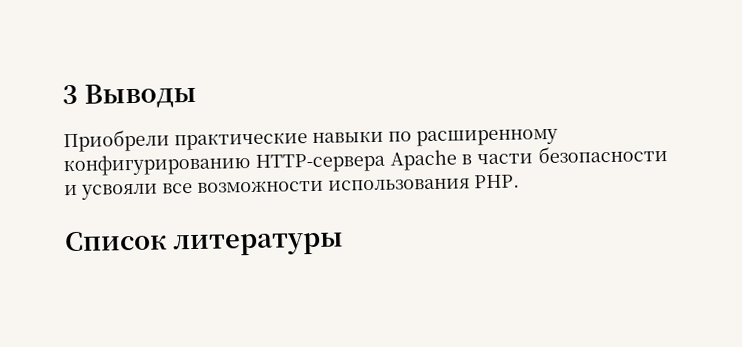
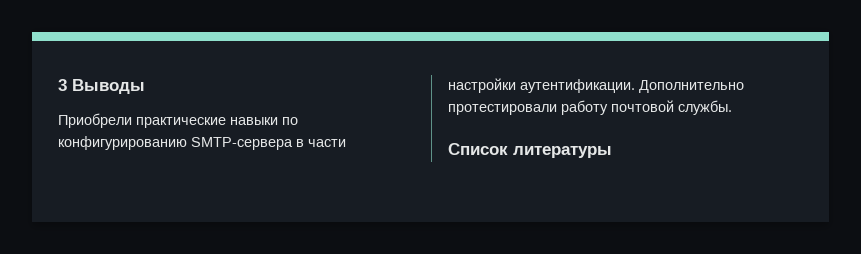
- Приобрели практические навыки по расширенному конфигурированию HTTP-сервера Apache в части безопасности и усвояли все возможности использования PHP.
+ Приобрели практические навыки по конфигурированию SMTP-сервера в части настройки аутентификации. Дополнительно протестировали работу почтовой службы.

